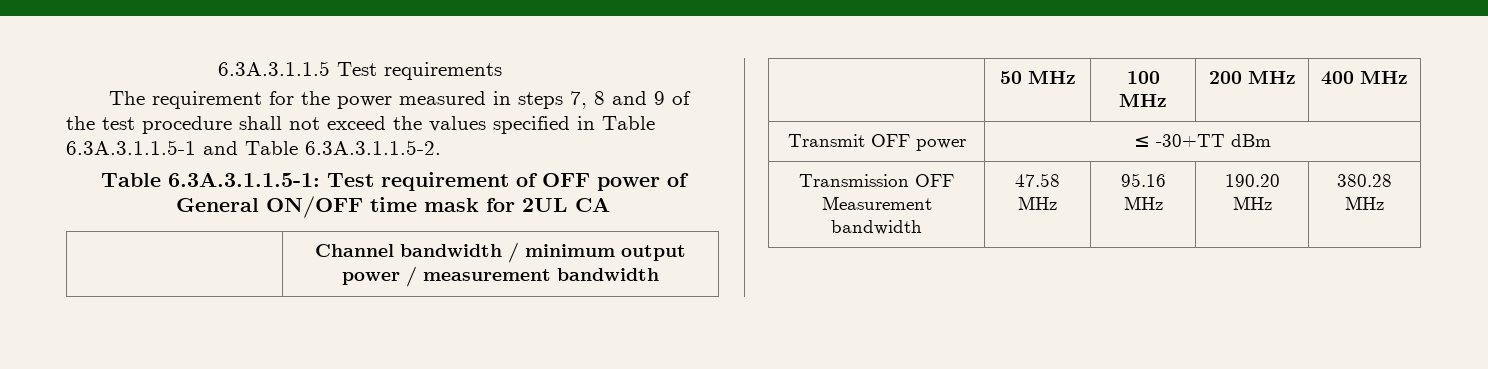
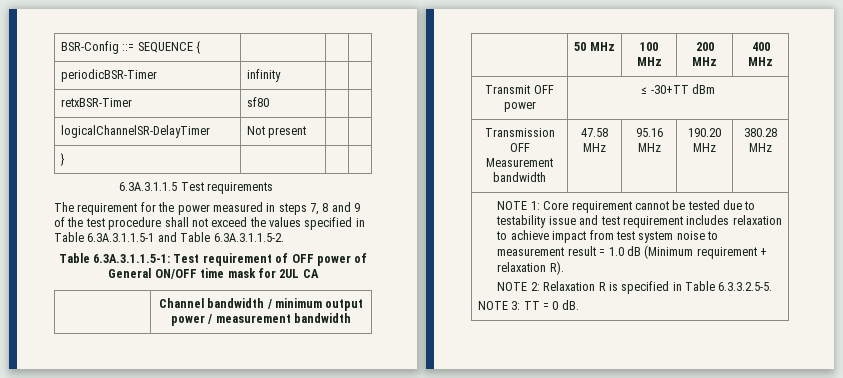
+ BSR-Config ::= SEQUENCE { | | |
+ periodicBSR-Timer | infinity | |
+ retxBSR-Timer | sf80 | |
+ logicalChannelSR-DelayTimer | Not present | |
+ } | | |
+ NOTE 1: Core requirement cannot be tested due to testability issue and test requirement includes relaxation to achieve impact from test system noise to measurement result = 1.0 dB (Minimum requirement + relaxation R).
+ NOTE 2: Relaxation R is specified in Table 6.3.3.2.5-5.
+ NOTE 3: TT = 0 dB.

